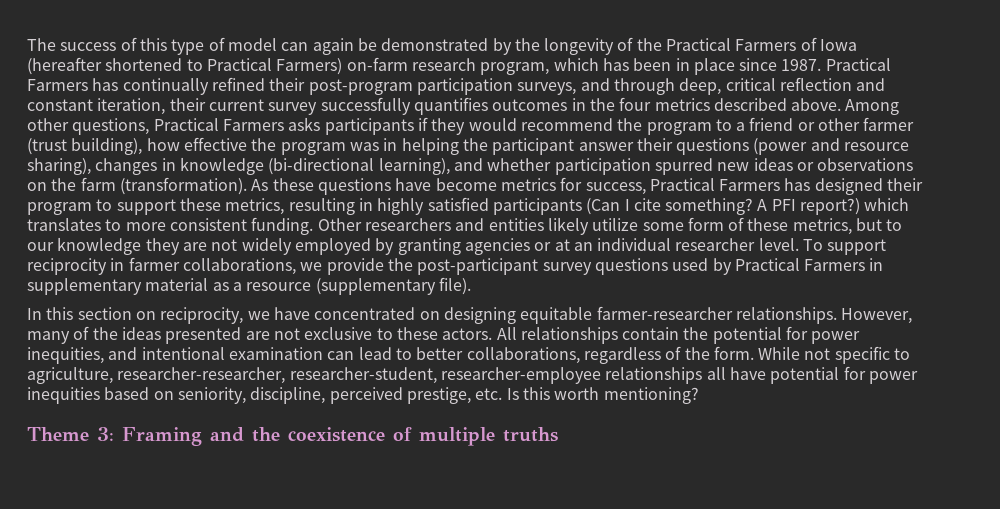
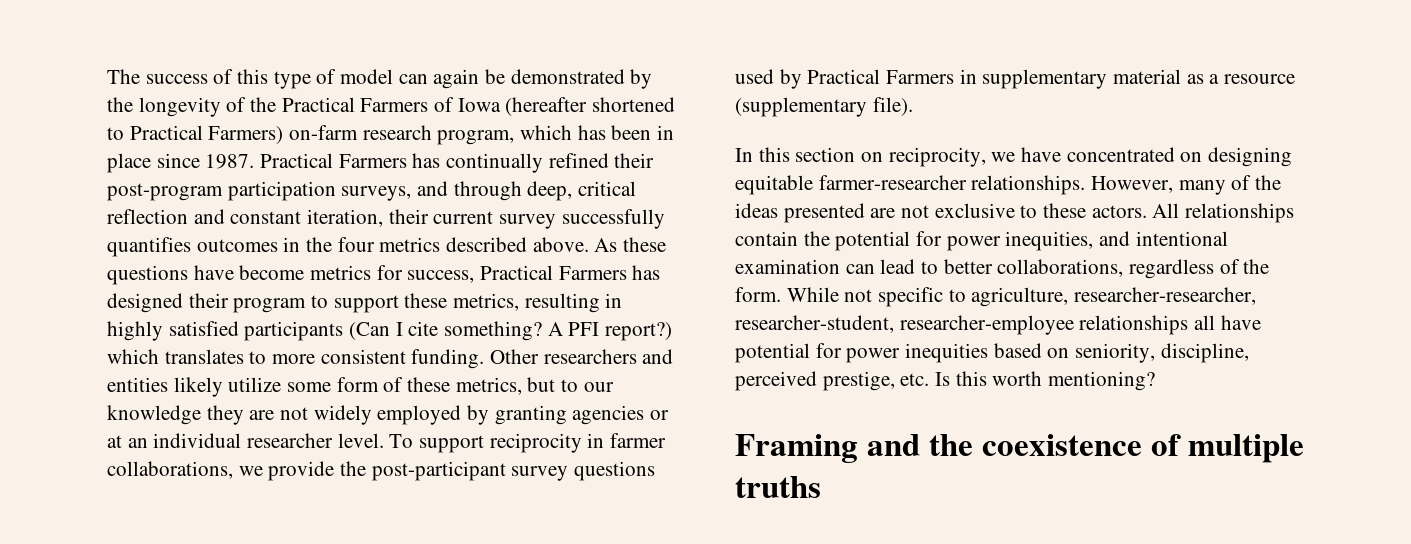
- Among other questions, Practical Farmers asks participants if they would recommend the program to a friend or other farmer (trust building), how effective the program was in helping the participant answer their questions (power and resource sharing), changes in knowledge (bi-directional learning), and whether participation spurred new ideas or observations on the farm (transformation).
- Theme 3: Framing and the coexistence of multiple truths
+ Framing and the coexistence of multiple truths

